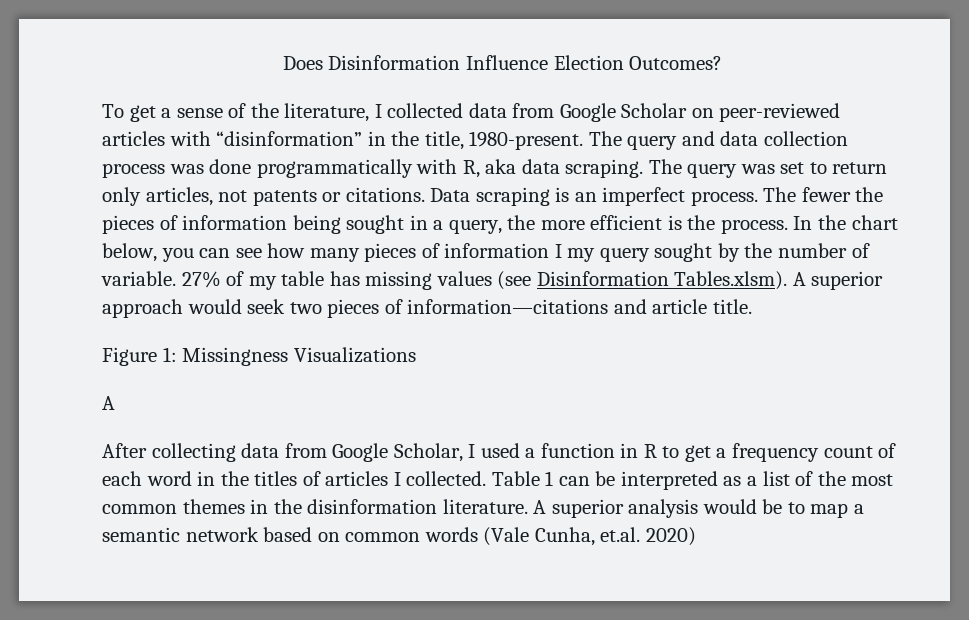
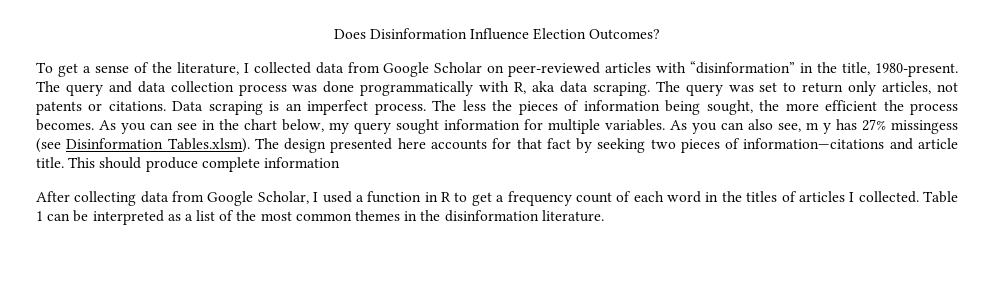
- The fewer the pieces of information being sought in a query, the more efficient is the process. In the chart below, you can see how many pieces of information I my query sought by the number of variable. 27% of my table has missing values (see Disinformation Tables.xlsm). A superior approach would seek two pieces of information—citations and article title.
- Figure 1: Missingness Visualizations
- A
+ The less the pieces of information being sought, the more efficient the process becomes. As you can see in the chart below, my query sought information for multiple variables. As you can also see, m y has 27% missingess (see Disinformation Tables.xlsm). The design presented here accounts for that fact by seeking two pieces of information—citations and article title. This should produce complete information
- A superior analysis would be to map a semantic network based on common words (Vale Cunha, et.al. 2020)

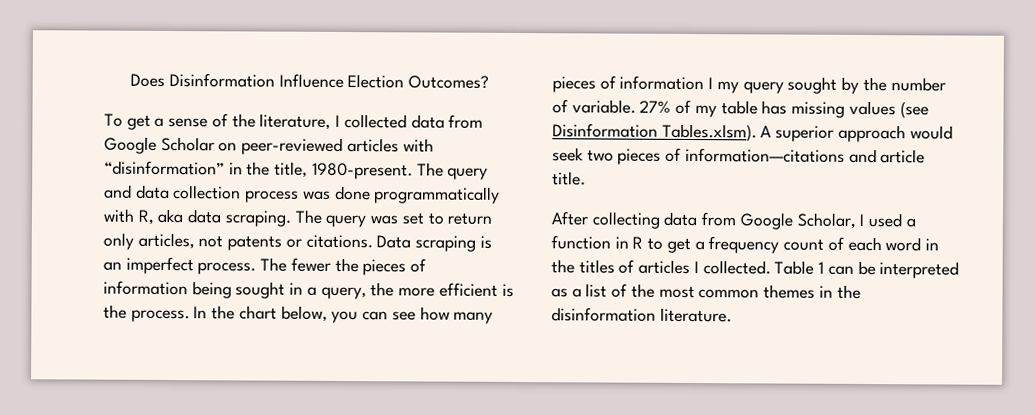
- The less the pieces of information being sought, the more efficient the process becomes. As you can see in the chart below, my query sought information for multiple variables. As you can also see, m y has 27% missingess (see Disinformation Tables.xlsm). The design presented here accounts for that fact by seeking two pieces of information—citations and article title. This should produce complete information
+ The fewer the pieces of information being sought in a query, the more efficient is the process. In the chart below, you can see how many pieces of information I my query sought by the number of variable. 27% of my table has missing values (see Disinformation Tables.xlsm). A superior approach would seek two pieces of information—citations and article title.

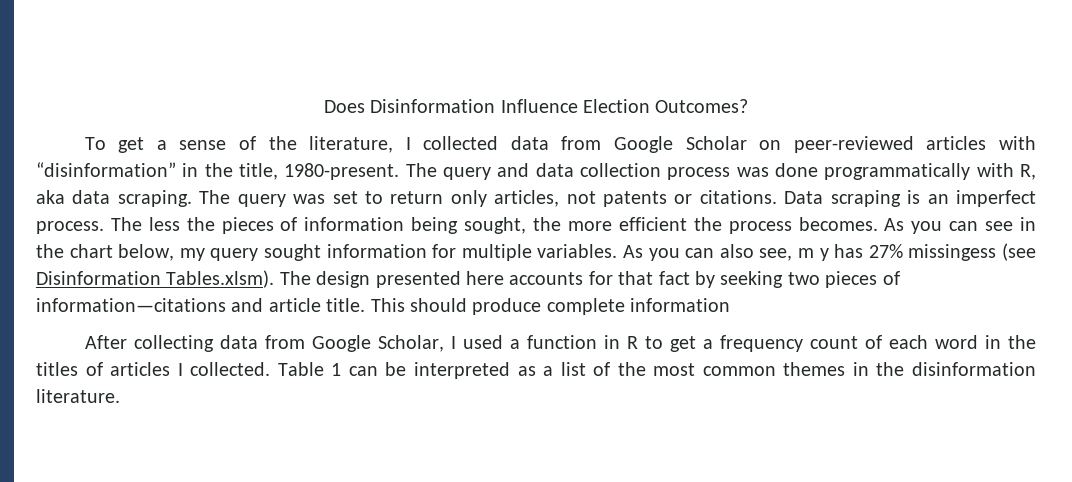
- The fewer the pieces of information being sought in a query, the more efficient is the process. In the chart below, you can see how many pieces of information I my query sought by the number of variable. 27% of my table has missing values (see Disinformation Tables.xlsm). A superior approach would seek two pieces of information—citations and article title.
+ The less the pieces of information being sought, the more efficient the process becomes. As you can see in the chart below, my query sought information for multiple variables. As you can also see, m y has 27% missingess (see Disinformation Tables.xlsm). The design presented here accounts for that fact by seeking two pieces of information—citations and article title. This should produce complete information

